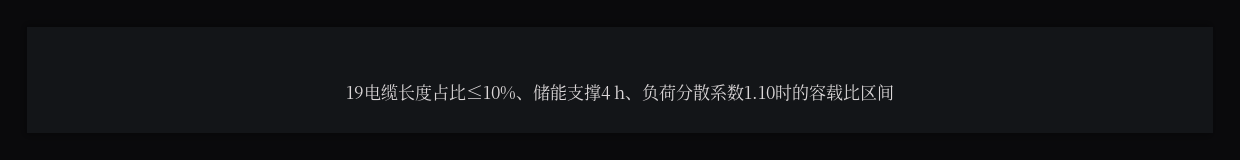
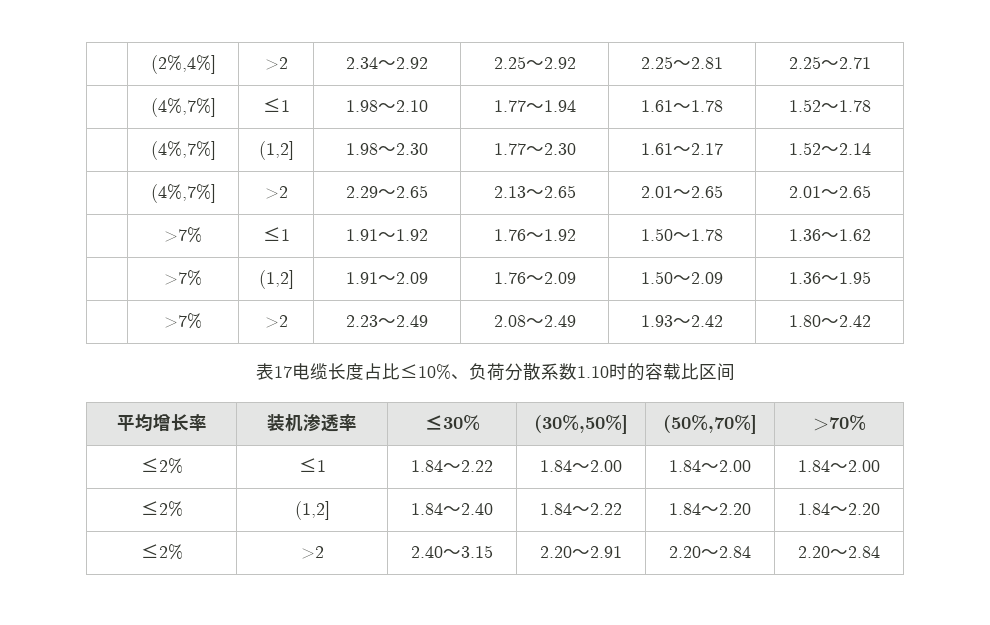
- 19电缆长度占比≤10%、储能支撑4 h、负荷分散系数1.10时的容载比区间
+ | (2%,4%] | >2 | 2.34～2.92 | 2.25～2.92 | 2.25～2.81 | 2.25～2.71
+ | (4%,7%] | ≤1 | 1.98～2.10 | 1.77～1.94 | 1.61～1.78 | 1.52～1.78
+ | (4%,7%] | (1,2] | 1.98～2.30 | 1.77～2.30 | 1.61～2.17 | 1.52～2.14
+ | (4%,7%] | >2 | 2.29～2.65 | 2.13～2.65 | 2.01～2.65 | 2.01～2.65
+ | >7% | ≤1 | 1.91～1.92 | 1.76～1.92 | 1.50～1.78 | 1.36～1.62
+ | >7% | (1,2] | 1.91～2.09 | 1.76～2.09 | 1.50～2.09 | 1.36～1.95
+ | >7% | >2 | 2.23～2.49 | 2.08～2.49 | 1.93～2.42 | 1.80～2.42
+ 表17电缆长度占比≤10%、负荷分散系数1.10时的容载比区间
+ 平均增长率 | 装机渗透率 | ≤30% | (30%,50%] | (50%,70%] | >70%
+ ≤2% | ≤1 | 1.84～2.22 | 1.84～2.00 | 1.84～2.00 | 1.84～2.00
+ ≤2% | (1,2] | 1.84～2.40 | 1.84～2.22 | 1.84～2.20 | 1.84～2.20
+ ≤2% | >2 | 2.40～3.15 | 2.20～2.91 | 2.20～2.84 | 2.20～2.84

